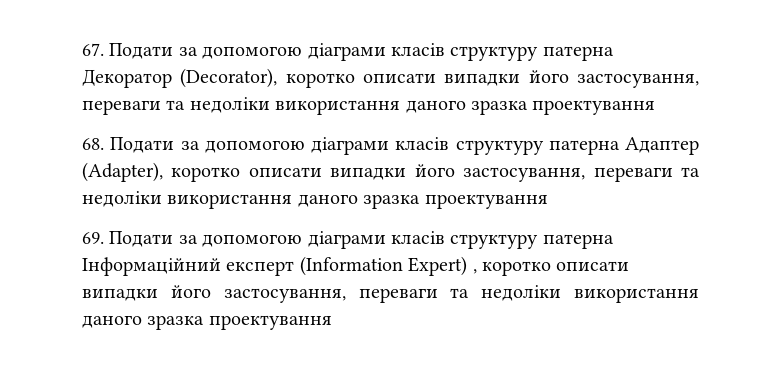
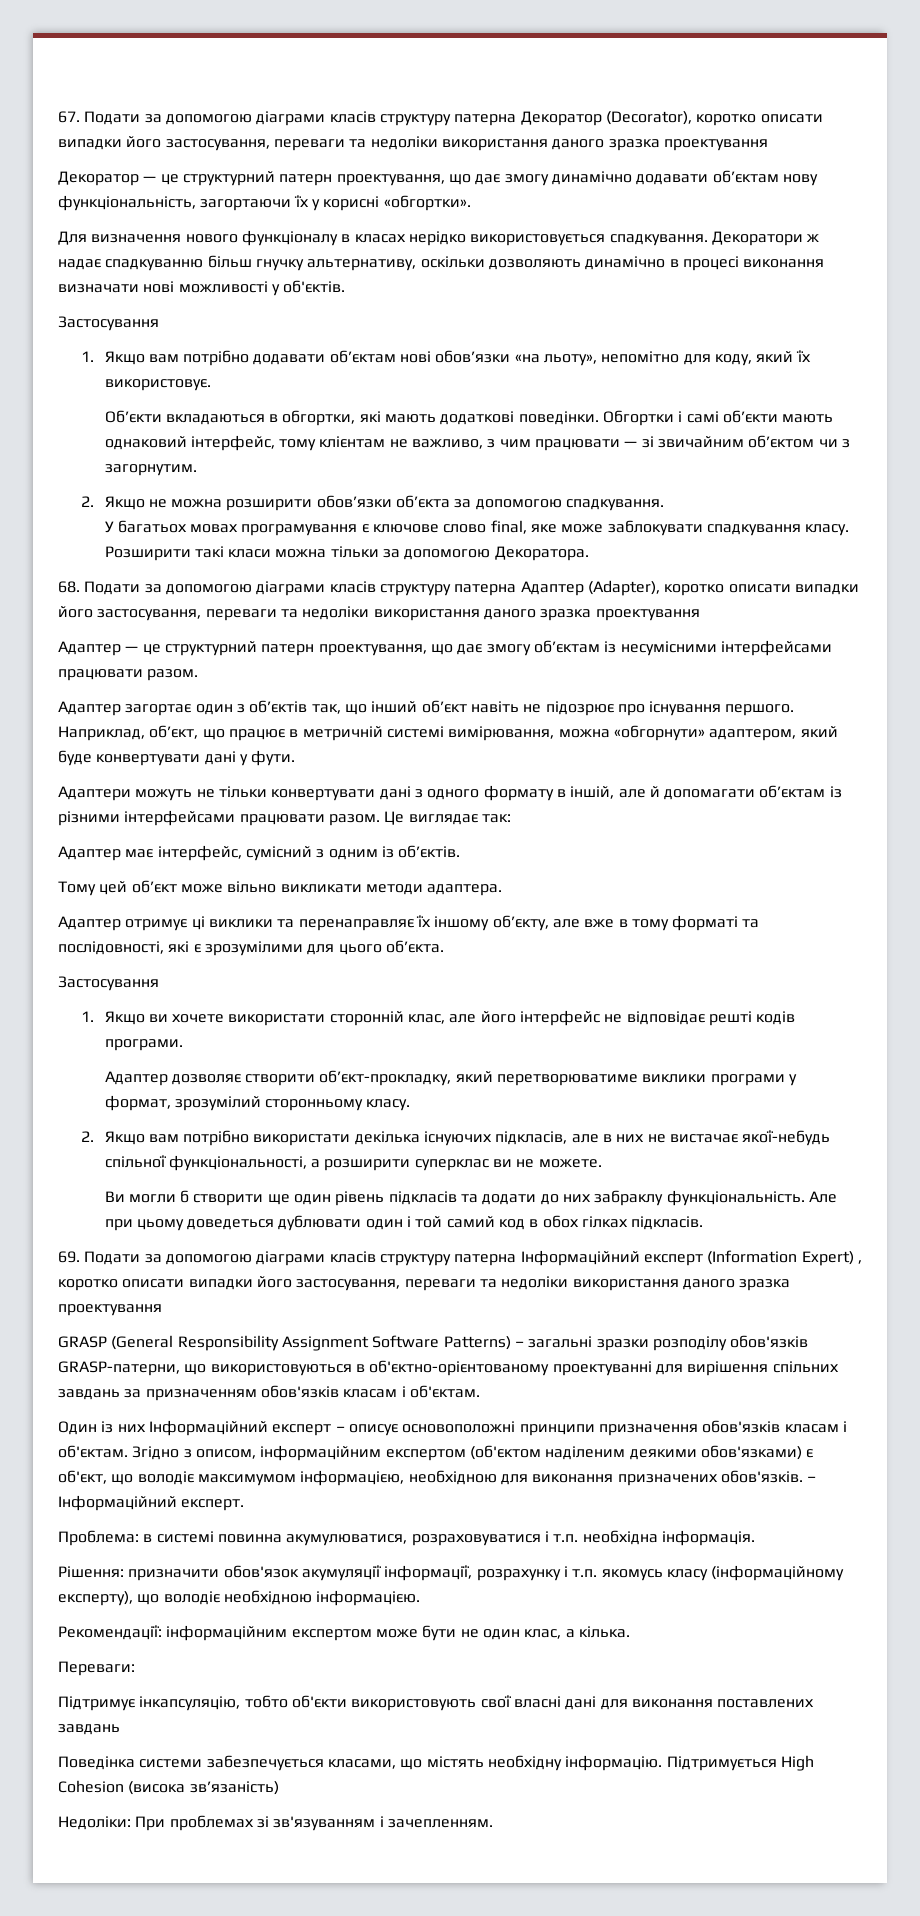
+ Декоратор — це структурний патерн проектування, що дає змогу динамічно додавати об’єктам нову функціональність, загортаючи їх у корисні «обгортки».
+ Для визначення нового функціоналу в класах нерідко використовується спадкування. Декоратори ж надає спадкуванню більш гнучку альтернативу, оскільки дозволяють динамічно в процесі виконання визначати нові можливості у об'єктів.
+ Застосування
+ 1. Якщо вам потрібно додавати об’єктам нові обов’язки «на льоту», непомітно для коду, який їх використовує.
+ Об’єкти вкладаються в обгортки, які мають додаткові поведінки. Обгортки і самі об’єкти мають однаковий інтерфейс, тому клієнтам не важливо, з чим працювати — зі звичайним об’єктом чи з загорнутим.
+ 2. Якщо не можна розширити обов’язки об’єкта за допомогою спадкування.
+ У багатьох мовах програмування є ключове слово final, яке може заблокувати спадкування класу. Розширити такі класи можна тільки за допомогою Декоратора.
+ Адаптер — це структурний патерн проектування, що дає змогу об’єктам із несумісними інтерфейсами працювати разом.
+ Адаптер загортає один з об’єктів так, що інший об’єкт навіть не підозрює про існування першого. Наприклад, об’єкт, що працює в метричній системі вимірювання, можна «обгорнути» адаптером, який буде конвертувати дані у фути.
+ Адаптери можуть не тільки конвертувати дані з одного формату в іншій, але й допомагати об’єктам із різними інтерфейсами працювати разом. Це виглядає так:
+ Адаптер має інтерфейс, сумісний з одним із об’єктів.
+ Тому цей об’єкт може вільно викликати методи адаптера.
+ Адаптер отримує ці виклики та перенаправляє їх іншому об’єкту, але вже в тому форматі та послідовності, які є зрозумілими для цього об’єкта.
+ Застосування
+ 1. Якщо ви хочете використати сторонній клас, але його інтерфейс не відповідає решті кодів програми.
+ Адаптер дозволяє створити об’єкт-прокладку, який перетворюватиме виклики програми у формат, зрозумілий сторонньому класу.
+ 2. Якщо вам потрібно використати декілька існуючих підкласів, але в них не вистачає якої-небудь спільної функціональності, а розширити суперклас ви не можете.
+ Ви могли б створити ще один рівень підкласів та додати до них забраклу функціональність. Але при цьому доведеться дублювати один і той самий код в обох гілках підкласів.
+ GRASP (General Responsibility Assignment Software Patterns) – загальні зразки розподілу обов'язків GRASP-патерни, що використовуються в об'єктно-орієнтованому проектуванні для вирішення спільних завдань за призначенням обов'язків класам і об'єктам.
+ Один із них Інформаційний експерт – описує основоположні принципи призначення обов'язків класам і об'єктам. Згідно з описом, інформаційним експертом (об'єктом наділеним деякими обов'язками) є об'єкт, що володіє максимумом інформацією, необхідною для виконання призначених обов'язків. – Інформаційний експерт.
+ Проблема: в системі повинна акумулюватися, розраховуватися і т.п. необхідна інформація.
+ Рішення: призначити обов'язок акумуляції інформації, розрахунку і т.п. якомусь класу (інформаційному експерту), що володіє необхідною інформацією.
+ Рекомендації: інформаційним експертом може бути не один клас, а кілька.
+ Переваги:
+ Підтримує інкапсуляцію, тобто об'єкти використовують свої власні дані для виконання поставлених завдань
+ Поведінка системи забезпечується класами, що містять необхідну інформацію. Підтримується High Cohesion (висока зв’язаність)
+ Недоліки: При проблемах зі зв'язуванням і зачепленням.

